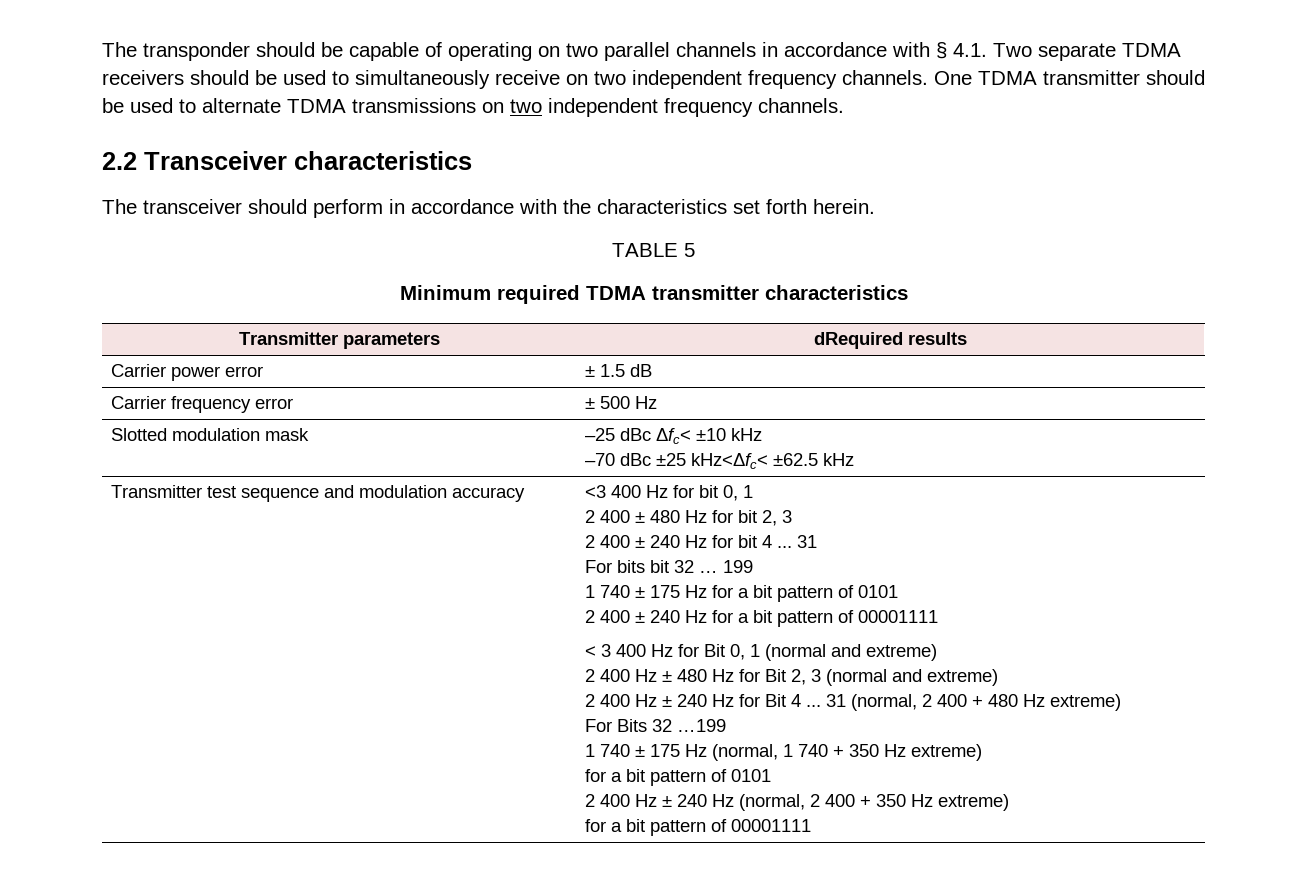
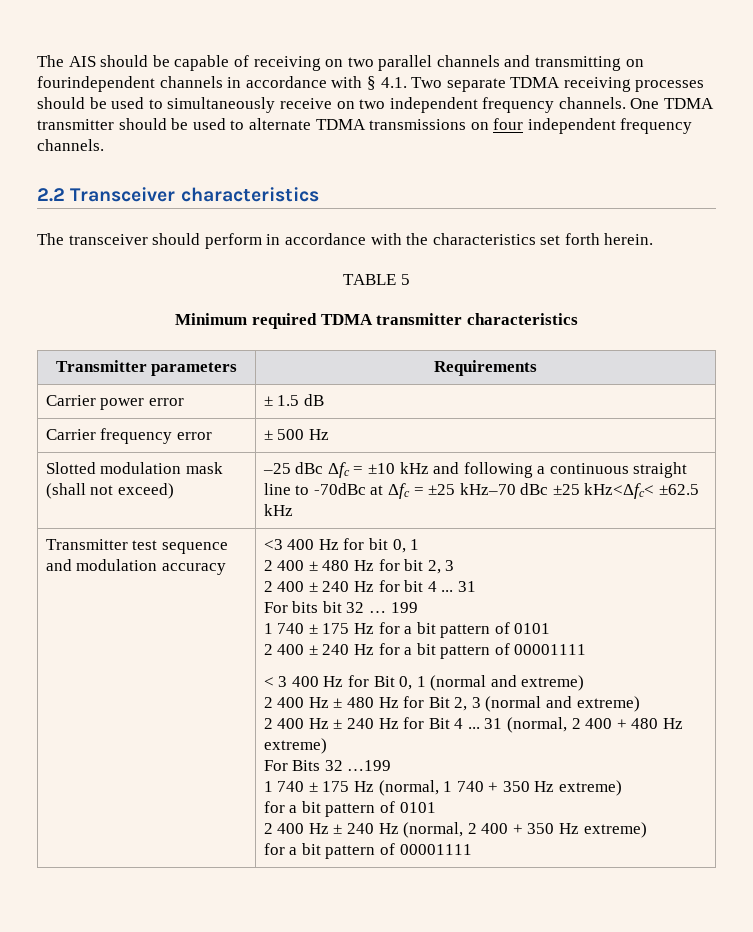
- The transponder should be capable of operating on two parallel channels in accordance with § 4.1. Two separate TDMA receivers should be used to simultaneously receive on two independent frequency channels.
+ The AIS should be capable of receiving on two parallel channels and transmitting on fourindependent channels in accordance with § 4.1. Two separate TDMA receiving processes should be used to simultaneously receive on two independent frequency channels.
- One TDMA transmitter should be used to alternate TDMA transmissions on two independent frequency channels.
+ One TDMA transmitter should be used to alternate TDMA transmissions on four independent frequency channels.
- Transmitter parameters | dRequired results
+ Transmitter parameters | Requirements
- Slotted modulation mask | –25 dBc Δfc< ±10 kHz
- –70 dBc ±25 kHz<Δfc< ±62.5 kHz
+ Slotted modulation mask (shall not exceed) | –25 dBc Δfc = ±10 kHz and following a continuous straight line to -70dBc at Δfc = ±25 kHz–70 dBc ±25 kHz<Δfc< ±62.5 kHz

